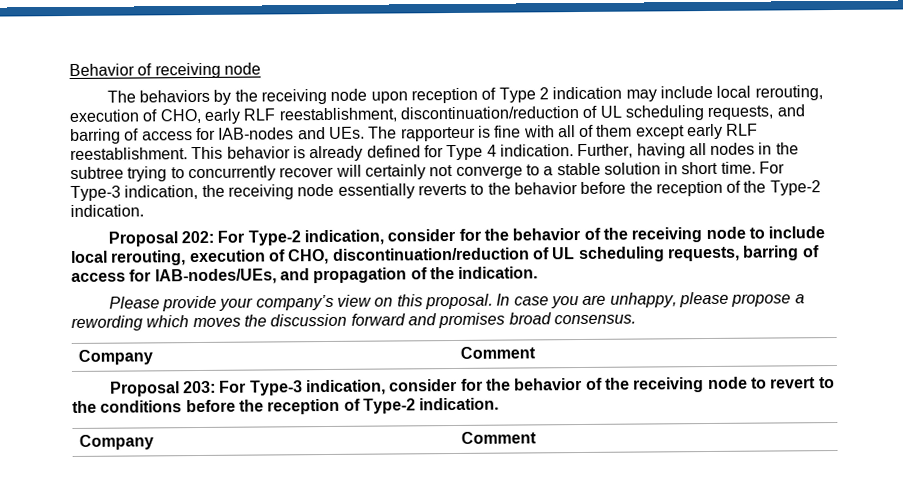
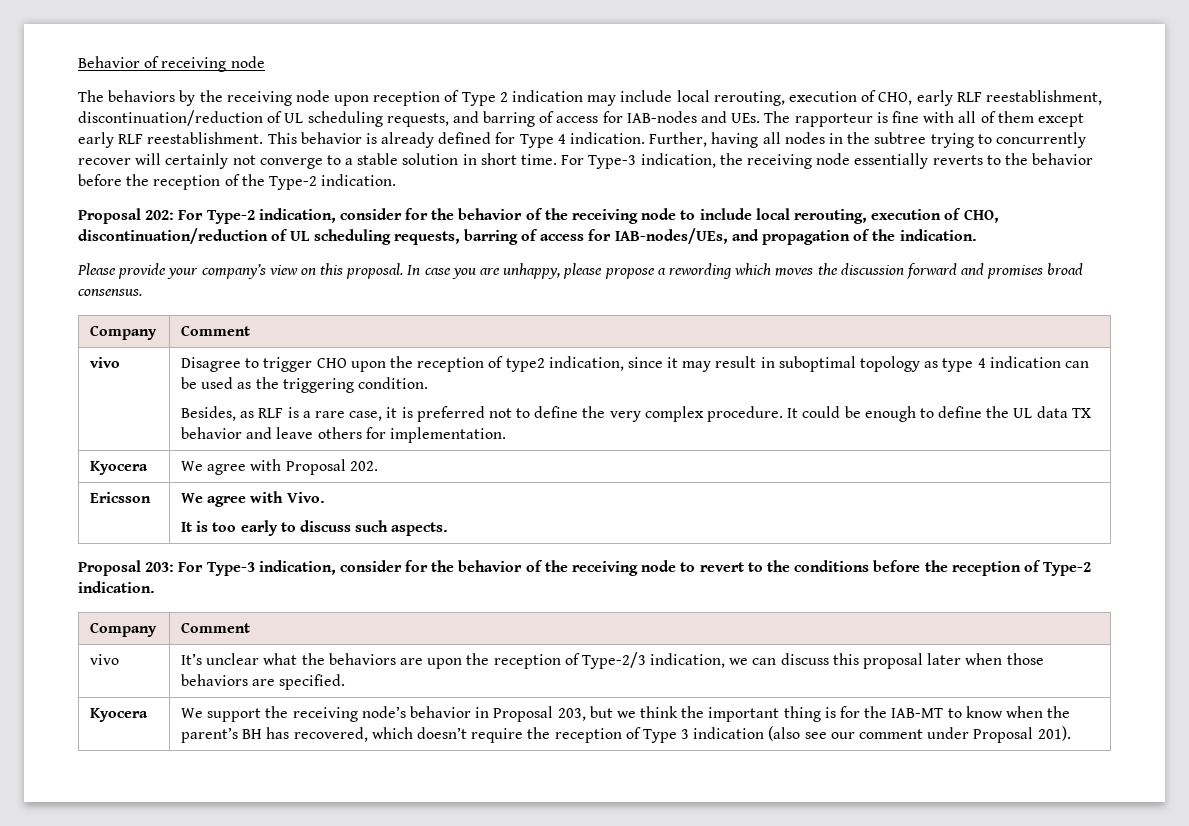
+ vivo | Disagree to trigger CHO upon the reception of type2 indication, since it may result in suboptimal topology as type 4 indication can be used as the triggering condition.
+ Besides, as RLF is a rare case, it is preferred not to define the very complex procedure. It could be enough to define the UL data TX behavior and leave others for implementation.
+ Kyocera | We agree with Proposal 202.
+ Ericsson | We agree with Vivo.
+ It is too early to discuss such aspects.
+ vivo | It’s unclear what the behaviors are upon the reception of Type-2/3 indication, we can discuss this proposal later when those behaviors are specified.
+ Kyocera | We support the receiving node’s behavior in Proposal 203, but we think the important thing is for the IAB-MT to know when the parent’s BH has recovered, which doesn’t require the reception of Type 3 indication (also see our comment under Proposal 201).

